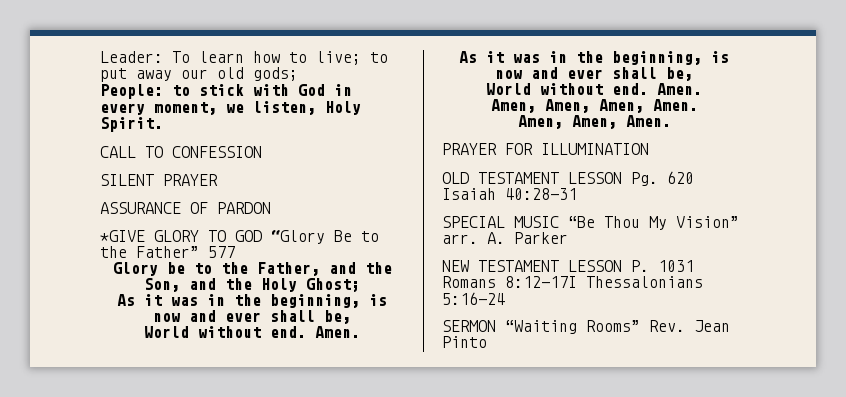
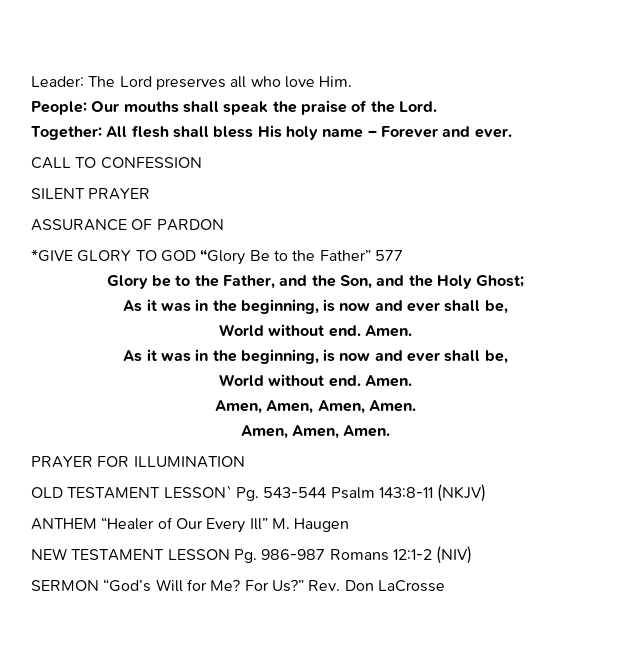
- Leader: To learn how to live; to put away our old gods;
- People: to stick with God in every moment, we listen, Holy Spirit.
+ Leader: The Lord preserves all who love Him.
+ People: Our mouths shall speak the praise of the Lord.
+ Together: All flesh shall bless His holy name – Forever and ever.
- OLD TESTAMENT LESSON Pg. 620 Isaiah 40:28-31
- SPECIAL MUSIC “Be Thou My Vision” arr. A. Parker
- NEW TESTAMENT LESSON P. 1031 Romans 8:12-17I Thessalonians 5:16-24
- SERMON “Waiting Rooms” Rev. Jean Pinto
+ OLD TESTAMENT LESSON` Pg. 543-544 Psalm 143:8-11 (NKJV)
+ ANTHEM “Healer of Our Every Ill” M. Haugen
+ NEW TESTAMENT LESSON Pg. 986-987 Romans 12:1-2 (NIV)
+ SERMON “God’s Will for Me? For Us?” Rev. Don LaCrosse

